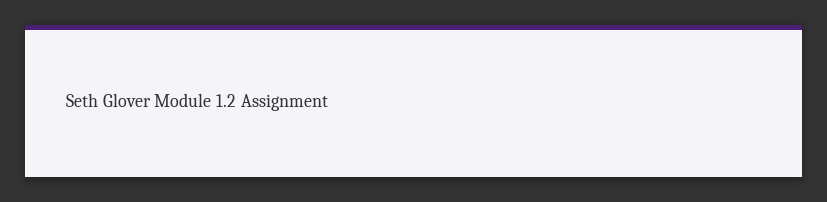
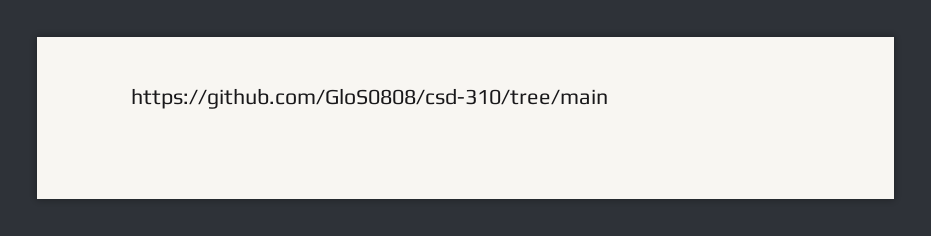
- Seth Glover Module 1.2 Assignment
+ https://github.com/GloS0808/csd-310/tree/main

